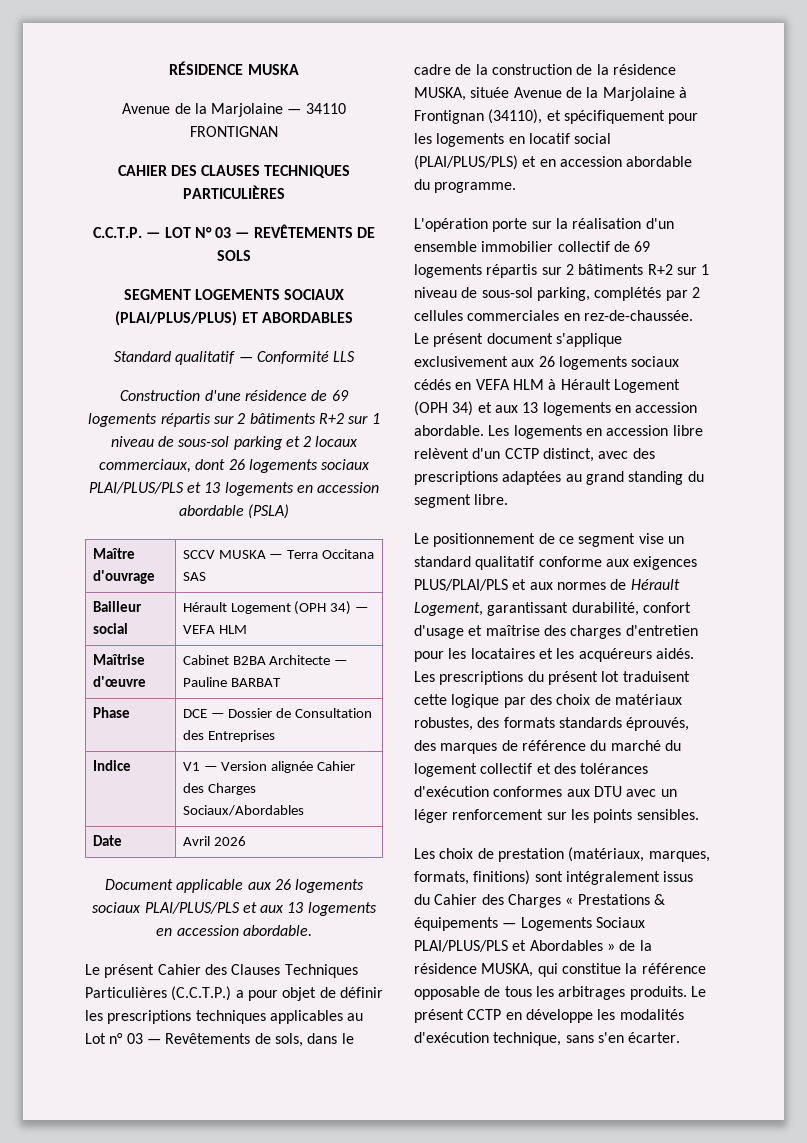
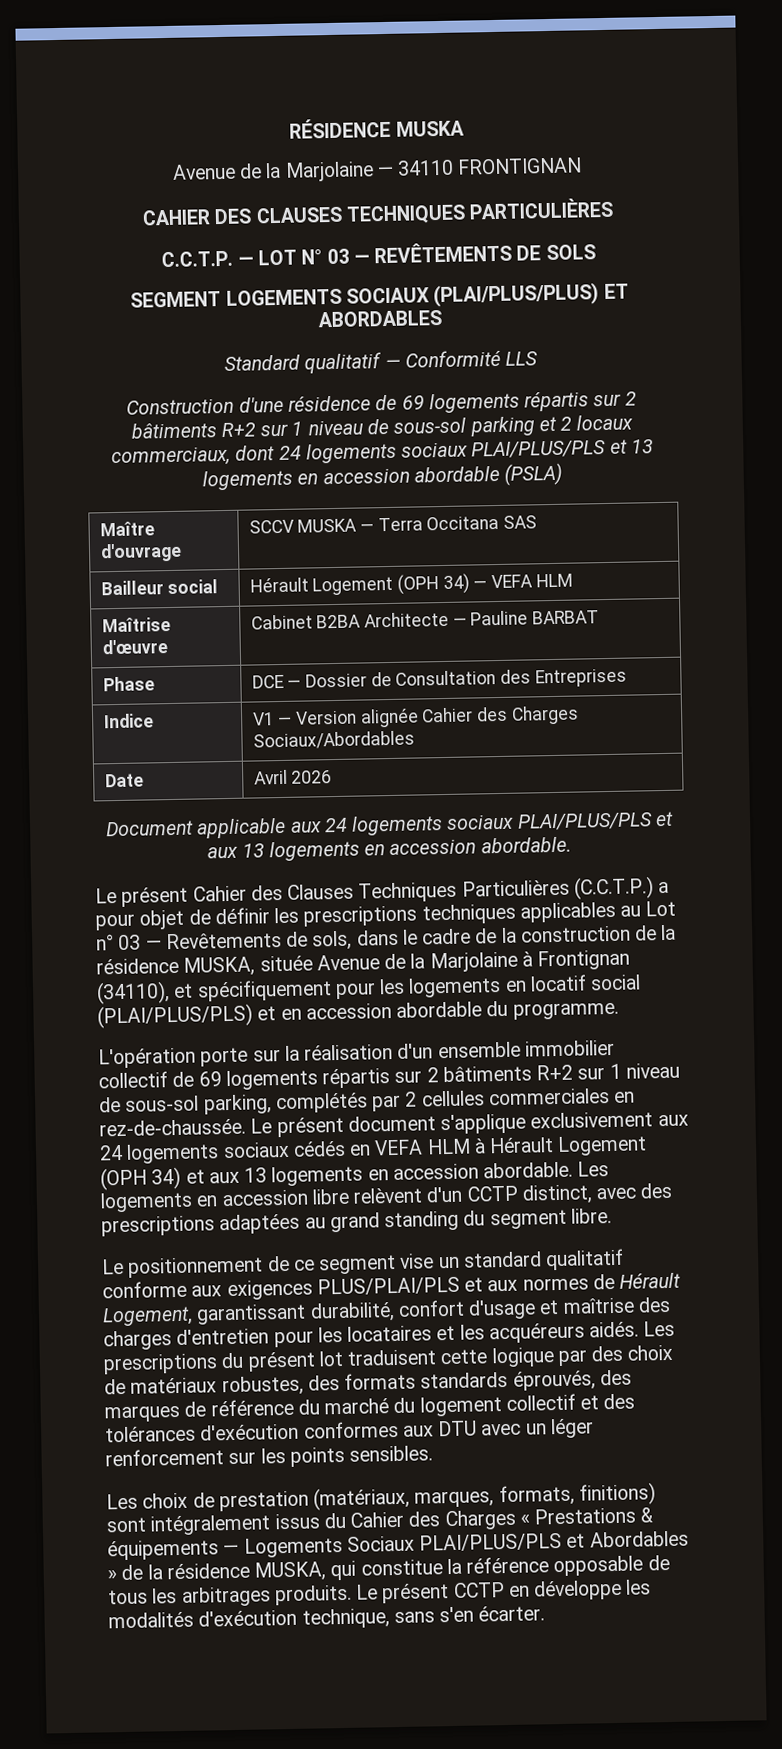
- Construction d'une résidence de 69 logements répartis sur 2 bâtiments R+2 sur 1 niveau de sous-sol parking et 2 locaux commerciaux, dont 26 logements sociaux PLAI/PLUS/PLS et 13 logements en accession abordable (PSLA)
+ Construction d'une résidence de 69 logements répartis sur 2 bâtiments R+2 sur 1 niveau de sous-sol parking et 2 locaux commerciaux, dont 24 logements sociaux PLAI/PLUS/PLS et 13 logements en accession abordable (PSLA)
- Document applicable aux 26 logements sociaux PLAI/PLUS/PLS et aux 13 logements en accession abordable.
+ Document applicable aux 24 logements sociaux PLAI/PLUS/PLS et aux 13 logements en accession abordable.
- Le présent document s'applique exclusivement aux 26 logements sociaux cédés en VEFA HLM à Hérault Logement (OPH 34) et aux 13 logements en accession abordable.
+ Le présent document s'applique exclusivement aux 24 logements sociaux cédés en VEFA HLM à Hérault Logement (OPH 34) et aux 13 logements en accession abordable.

